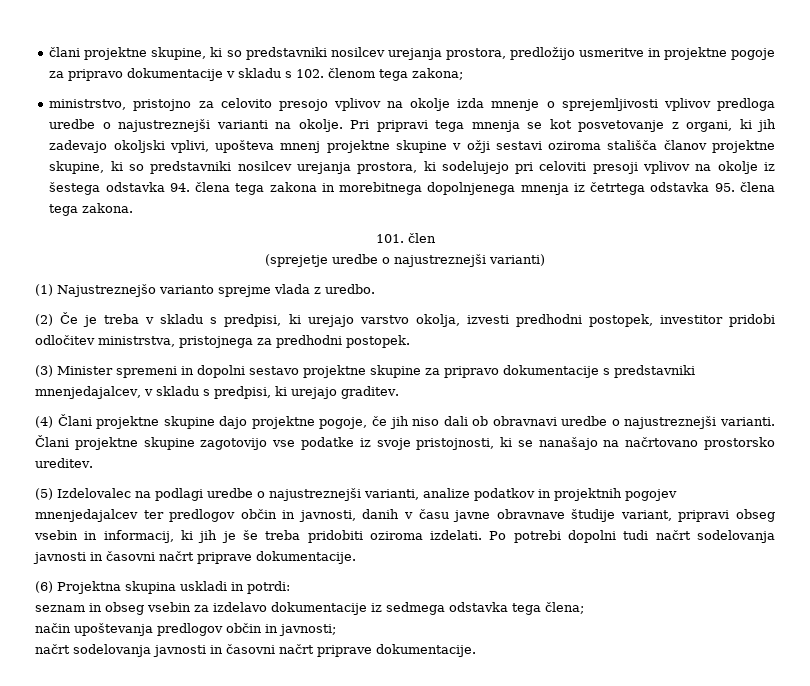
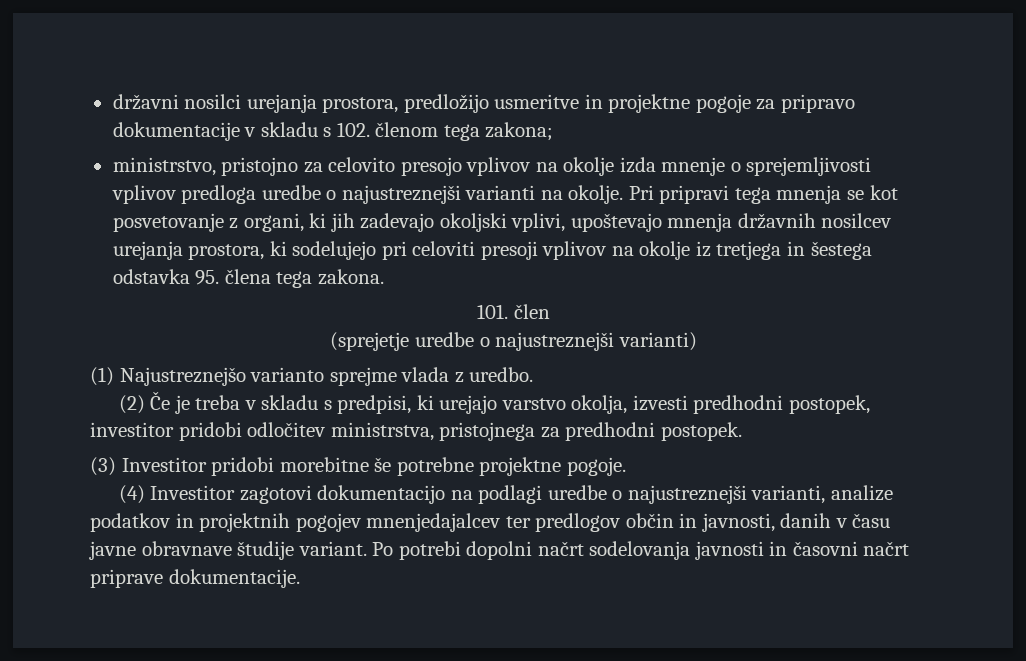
- člani projektne skupine, ki so predstavniki nosilcev urejanja prostora, predložijo usmeritve in projektne pogoje za pripravo dokumentacije v skladu s 102. členom tega zakona;
+ državni nosilci urejanja prostora, predložijo usmeritve in projektne pogoje za pripravo dokumentacije v skladu s 102. členom tega zakona;
- Pri pripravi tega mnenja se kot posvetovanje z organi, ki jih zadevajo okoljski vplivi, upošteva mnenj projektne skupine v ožji sestavi oziroma stališča članov projektne skupine, ki so predstavniki nosilcev urejanja prostora, ki sodelujejo pri celoviti presoji vplivov na okolje iz šestega odstavka 94. člena tega zakona in morebitnega dopolnjenega mnenja iz četrtega odstavka 95. člena tega zakona.
+ Pri pripravi tega mnenja se kot posvetovanje z organi, ki jih zadevajo okoljski vplivi, upoštevajo mnenja državnih nosilcev urejanja prostora, ki sodelujejo pri celoviti presoji vplivov na okolje iz tretjega in šestega odstavka 95. člena tega zakona.
- (3) Minister spremeni in dopolni sestavo projektne skupine za pripravo dokumentacije s predstavniki mnenjedajalcev, v skladu s predpisi, ki urejajo graditev.
- (4) Člani projektne skupine dajo projektne pogoje, če jih niso dali ob obravnavi uredbe o najustreznejši varianti. Člani projektne skupine zagotovijo vse podatke iz svoje pristojnosti, ki se nanašajo na načrtovano prostorsko ureditev.
- (5) Izdelovalec na podlagi uredbe o najustreznejši varianti, analize podatkov in projektnih pogojev mnenjedajalcev ter predlogov občin in javnosti, danih v času javne obravnave študije variant, pripravi obseg vsebin in informacij, ki jih je še treba pridobiti oziroma izdelati.
+ (3) Investitor pridobi morebitne še potrebne projektne pogoje.
+ (4) Investitor zagotovi dokumentacijo na podlagi uredbe o najustreznejši varianti, analize podatkov in projektnih pogojev mnenjedajalcev ter predlogov občin in javnosti, danih v času javne obravnave študije variant.
- Po potrebi dopolni tudi načrt sodelovanja javnosti in časovni načrt priprave dokumentacije.
- (6) Projektna skupina uskladi in potrdi:
- seznam in obseg vsebin za izdelavo dokumentacije iz sedmega odstavka tega člena;
- način upoštevanja predlogov občin in javnosti;
- načrt sodelovanja javnosti in časovni načrt priprave dokumentacije.
+ Po potrebi dopolni načrt sodelovanja javnosti in časovni načrt priprave dokumentacije.

